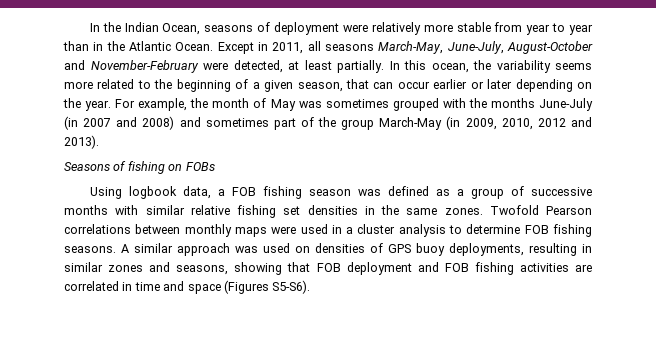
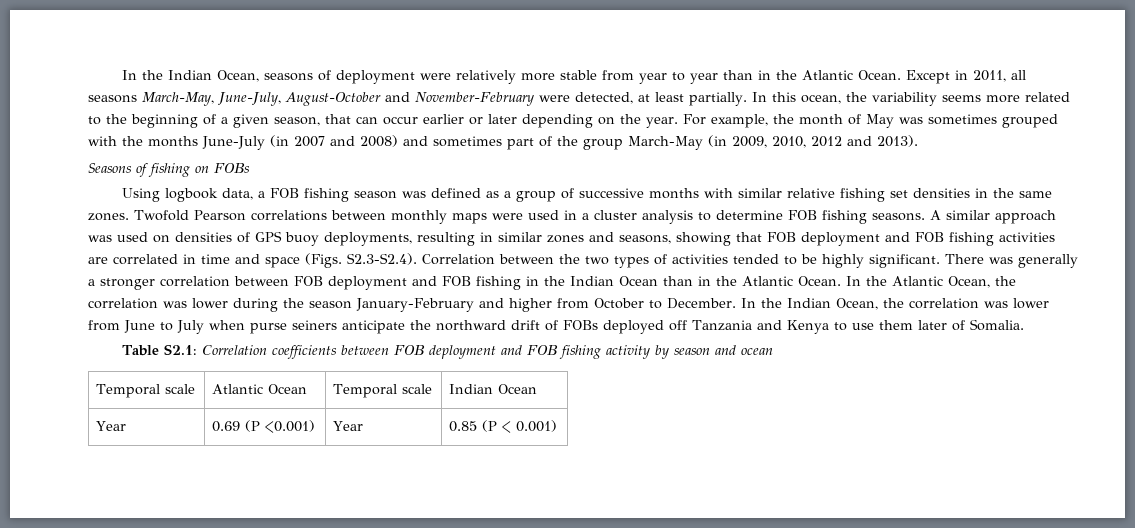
- A similar approach was used on densities of GPS buoy deployments, resulting in similar zones and seasons, showing that FOB deployment and FOB fishing activities are correlated in time and space (Figures S5-S6).
+ A similar approach was used on densities of GPS buoy deployments, resulting in similar zones and seasons, showing that FOB deployment and FOB fishing activities are correlated in time and space (Figs. S2.3-S2.4). Correlation between the two types of activities tended to be highly significant. There was generally a stronger correlation between FOB deployment and FOB fishing in the Indian Ocean than in the Atlantic Ocean. In the Atlantic Ocean, the correlation was lower during the season January-February and higher from October to December. In the Indian Ocean, the correlation was lower from June to July when purse seiners anticipate the northward drift of FOBs deployed off Tanzania and Kenya to use them later of Somalia.
+ Table S2.1: Correlation coefficients between FOB deployment and FOB fishing activity by season and ocean
+ Temporal scale | Atlantic Ocean | Temporal scale | Indian Ocean
+ Year | 0.69 (P <0.001) | Year | 0.85 (P < 0.001)

